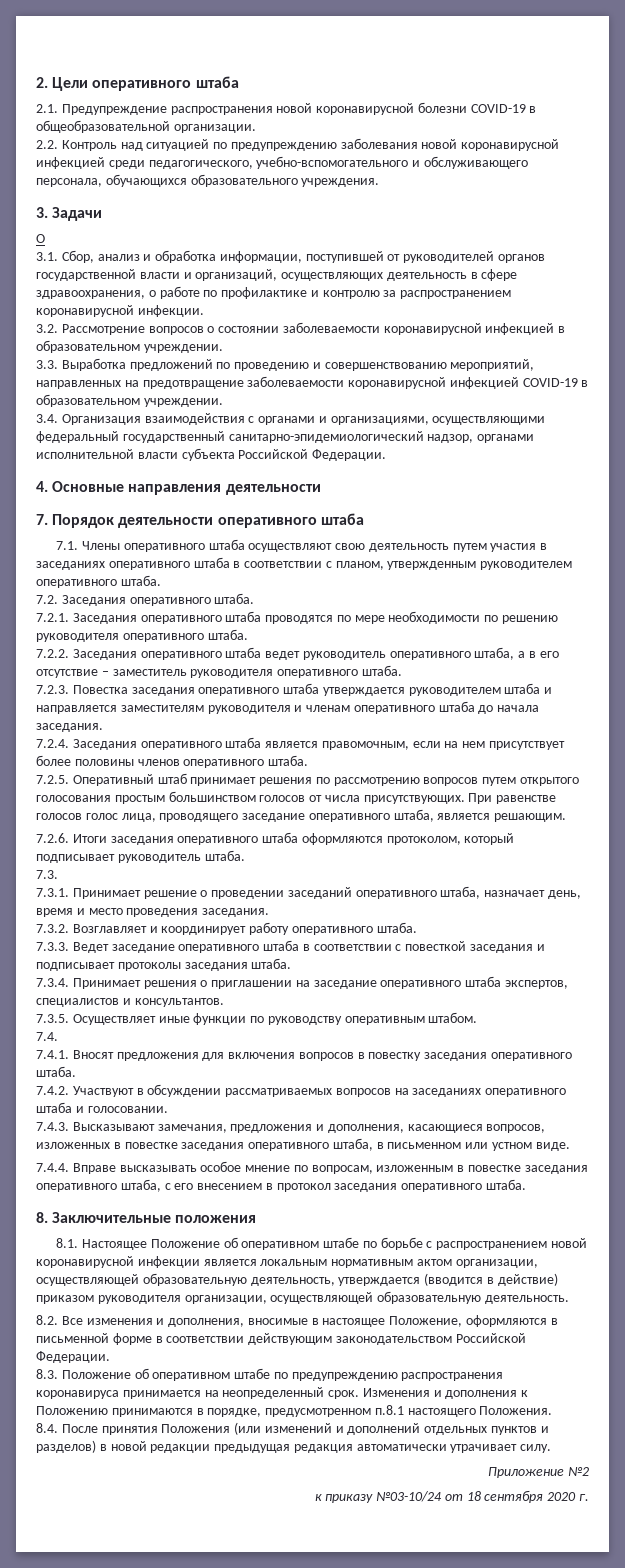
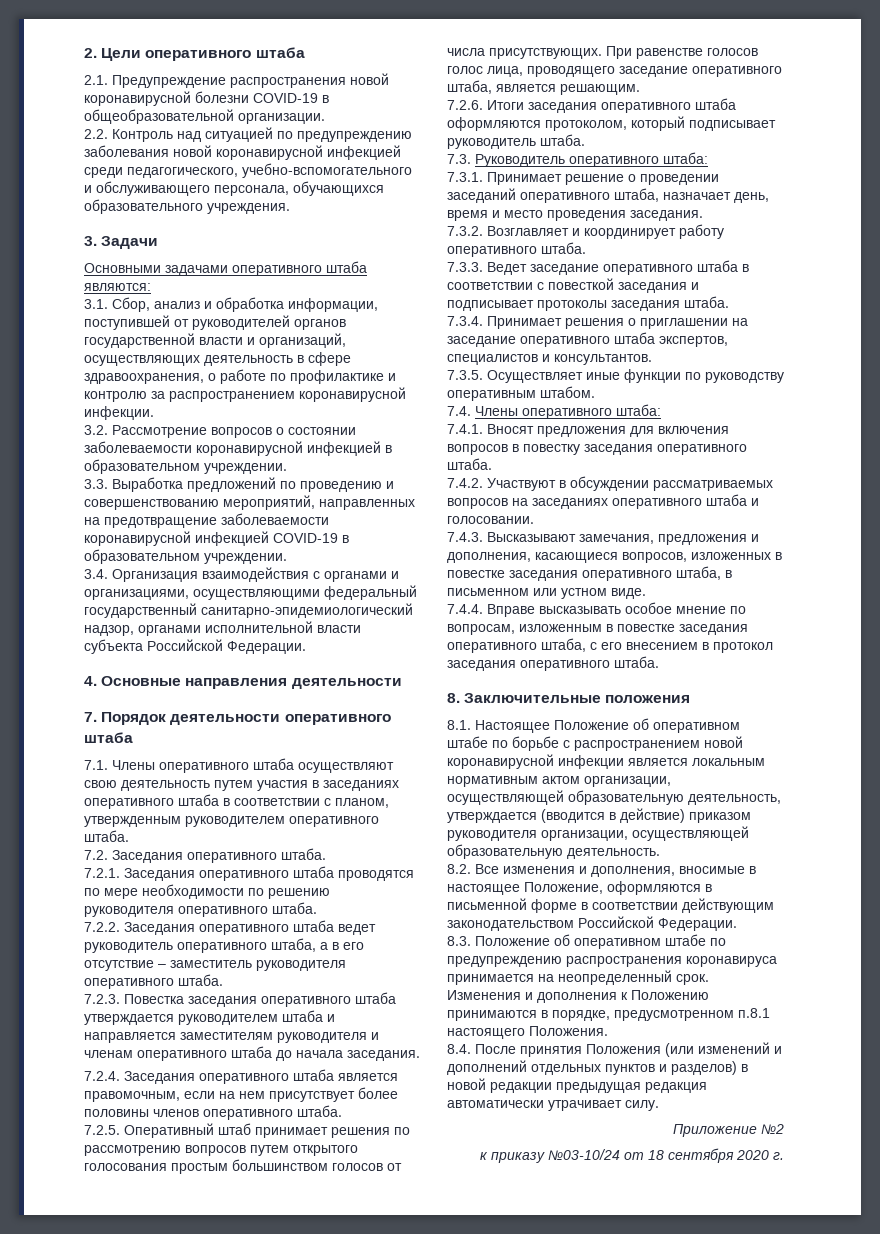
- О
+ Основными задачами оперативного штаба являются:
- 7.3.
+ 7.3. Руководитель оперативного штаба:
- 7.4.
+ 7.4. Члены оперативного штаба:

